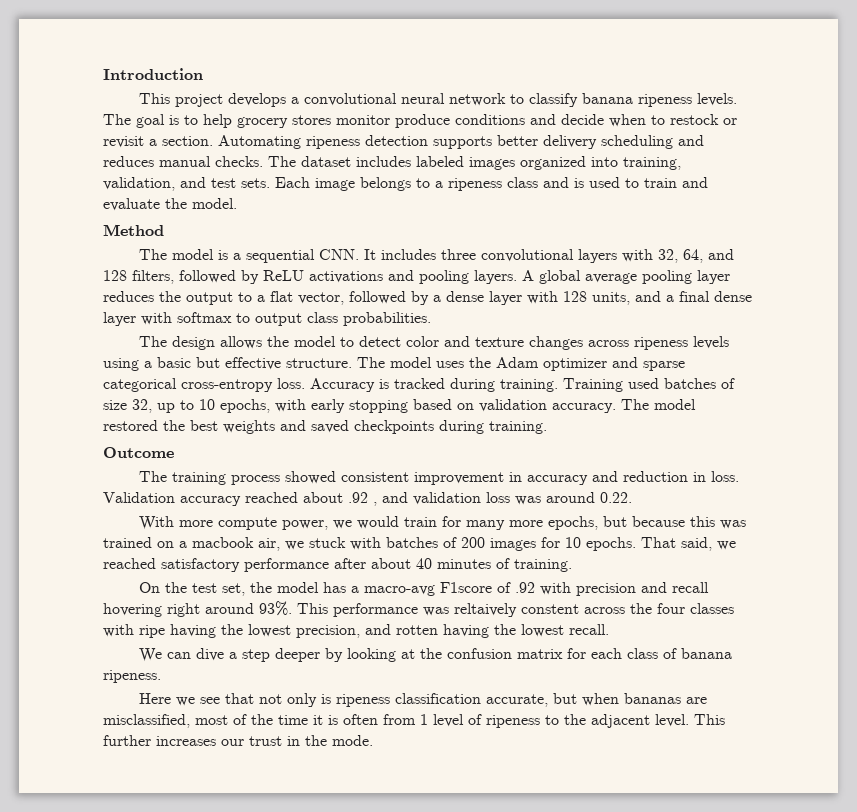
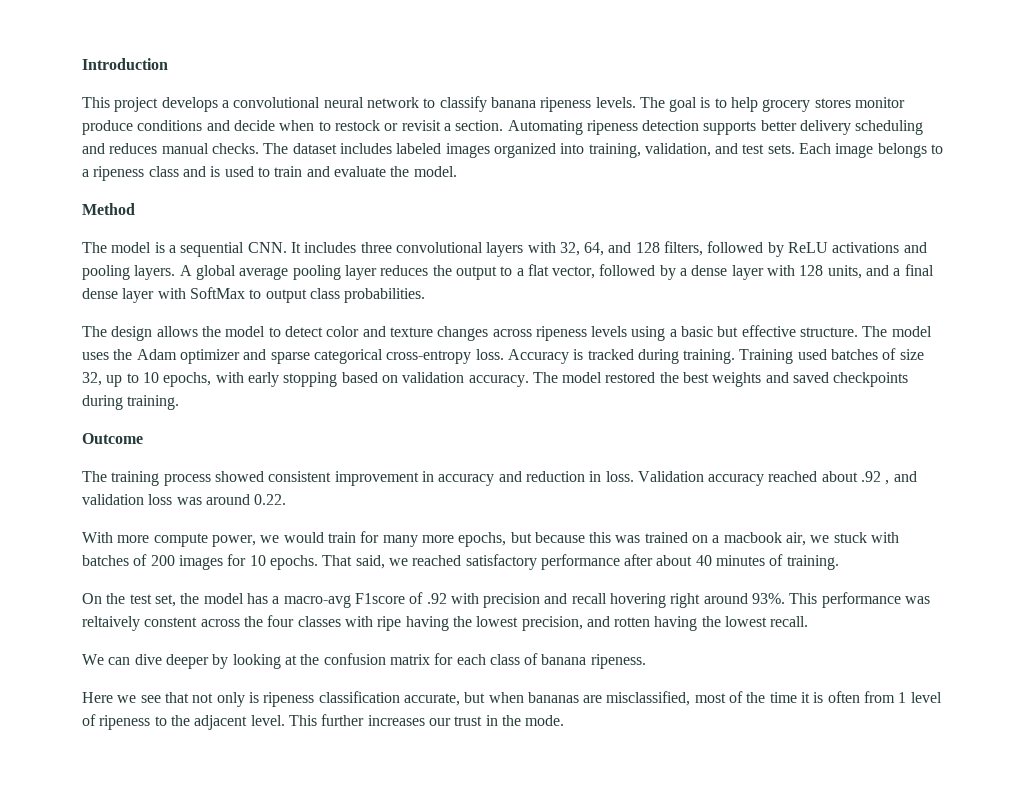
- A global average pooling layer reduces the output to a flat vector, followed by a dense layer with 128 units, and a final dense layer with softmax to output class probabilities.
+ A global average pooling layer reduces the output to a flat vector, followed by a dense layer with 128 units, and a final dense layer with SoftMax to output class probabilities.
- We can dive a step deeper by looking at the confusion matrix for each class of banana ripeness.
+ We can dive deeper by looking at the confusion matrix for each class of banana ripeness.

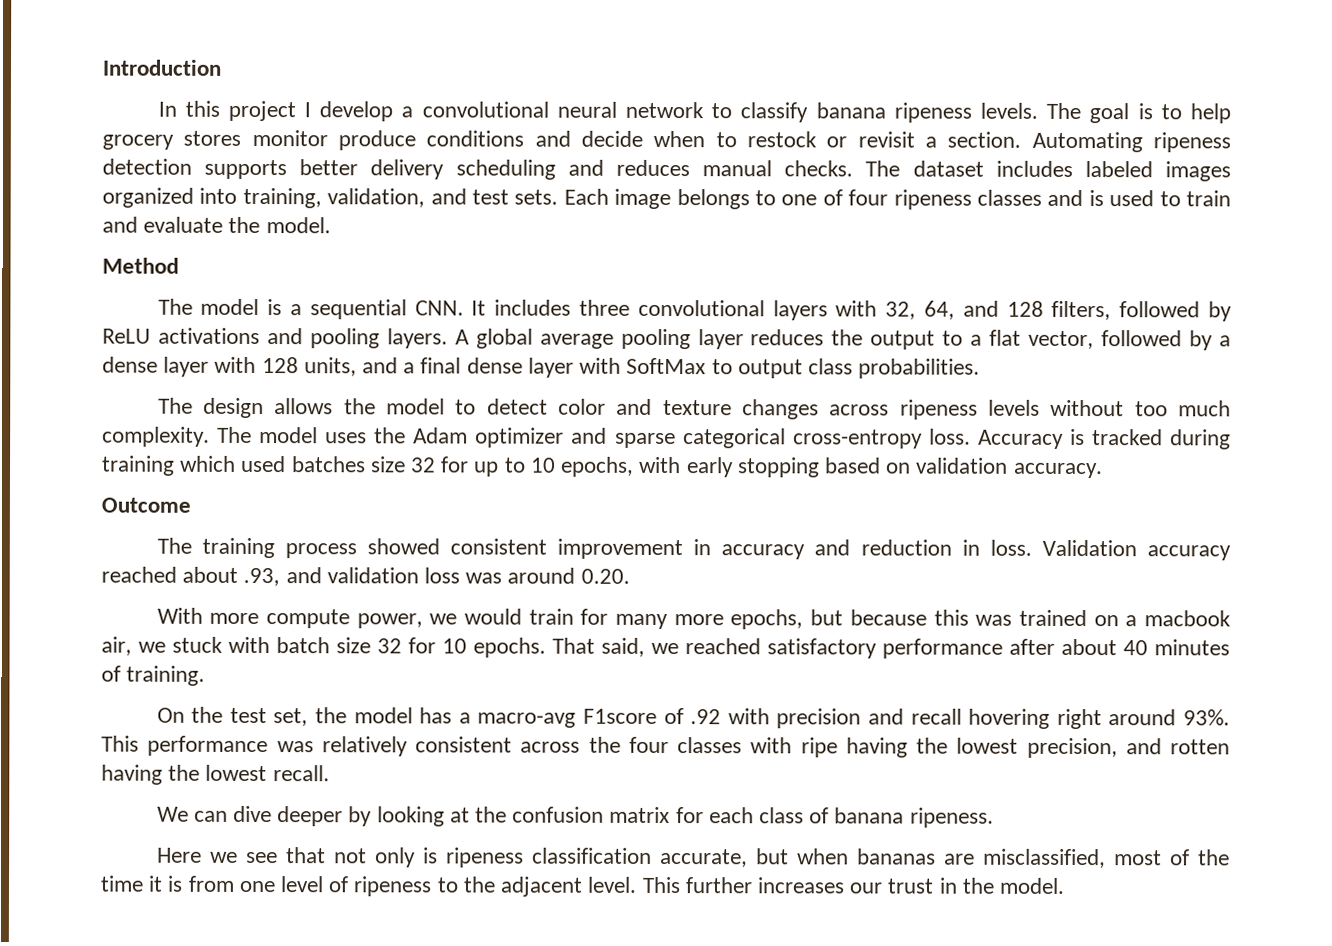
- This project develops a convolutional neural network to classify banana ripeness levels.
+ In this project I develop a convolutional neural network to classify banana ripeness levels.
- Each image belongs to a ripeness class and is used to train and evaluate the model.
+ Each image belongs to one of four ripeness classes and is used to train and evaluate the model.
- The design allows the model to detect color and texture changes across ripeness levels using a basic but effective structure.
+ The design allows the model to detect color and texture changes across ripeness levels without too much complexity.
- Accuracy is tracked during training. Training used batches of size 32, up to 10 epochs, with early stopping based on validation accuracy. The model restored the best weights and saved checkpoints during training.
+ Accuracy is tracked during training which used batches size 32 for up to 10 epochs, with early stopping based on validation accuracy.
- Validation accuracy reached about .92 , and validation loss was around 0.22.
+ Validation accuracy reached about .93, and validation loss was around 0.20.
- With more compute power, we would train for many more epochs, but because this was trained on a macbook air, we stuck with batches of 200 images for 10 epochs.
+ With more compute power, we would train for many more epochs, but because this was trained on a macbook air, we stuck with batch size 32 for 10 epochs.
- This performance was reltaively constent across the four classes with ripe having the lowest precision, and rotten having the lowest recall.
+ This performance was relatively consistent across the four classes with ripe having the lowest precision, and rotten having the lowest recall.
- Here we see that not only is ripeness classification accurate, but when bananas are misclassified, most of the time it is often from 1 level of ripeness to the adjacent level.
+ Here we see that not only is ripeness classification accurate, but when bananas are misclassified, most of the time it is from one level of ripeness to the adjacent level.
- This further increases our trust in the mode.
+ This further increases our trust in the model.

